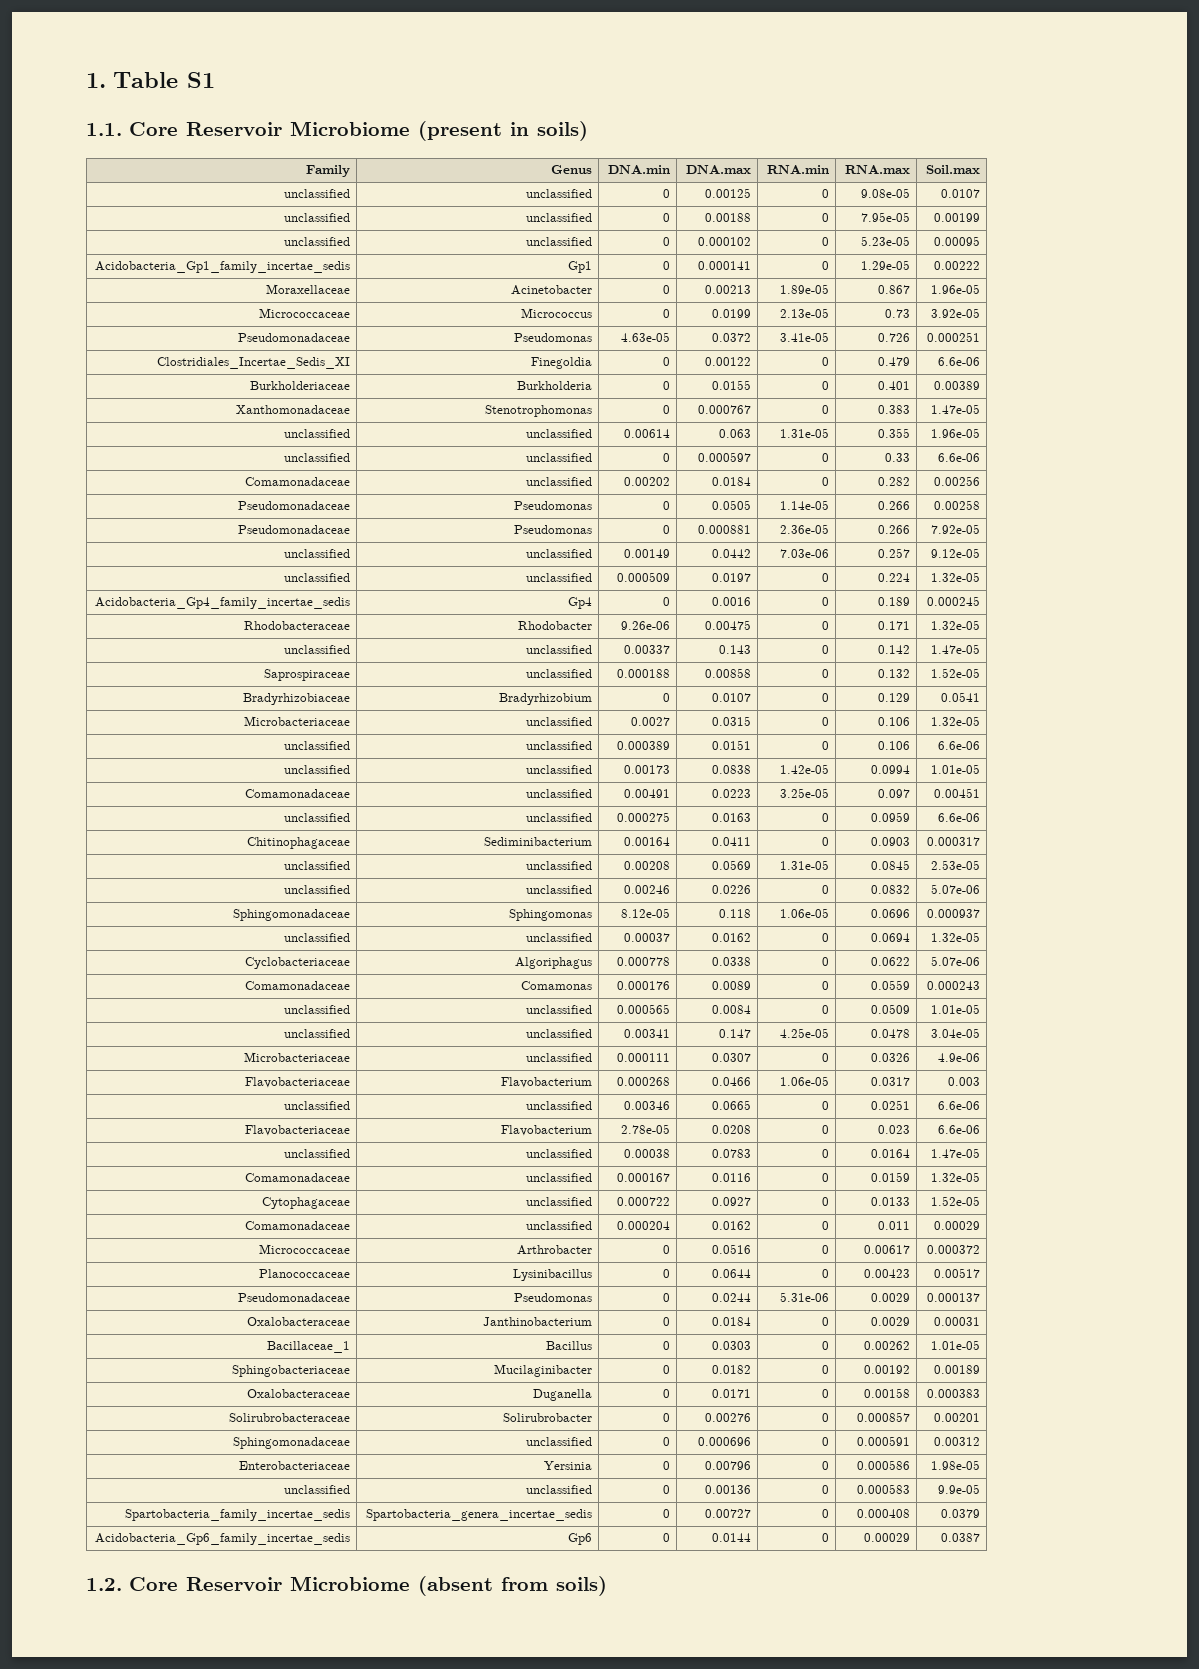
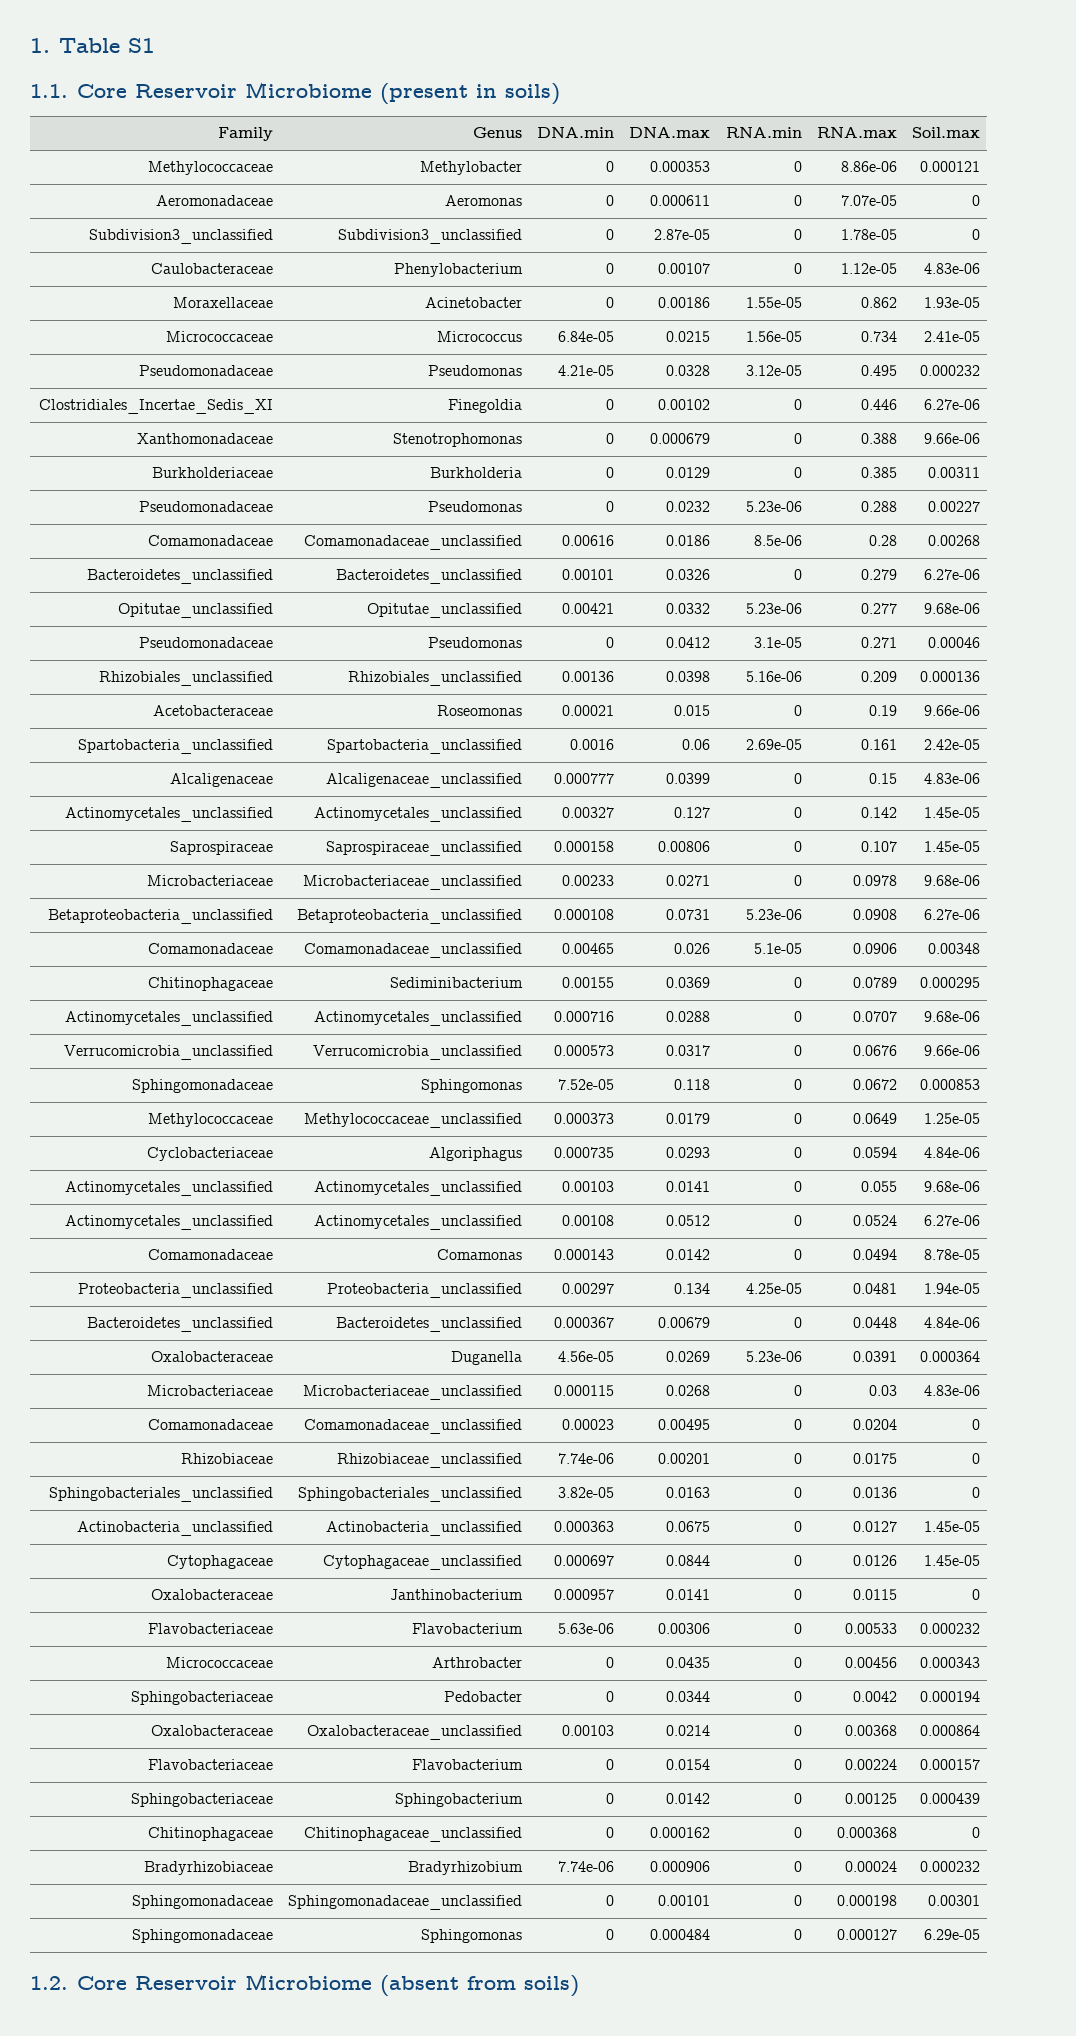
- unclassified | unclassified | 0 | 0.00125 | 0 | 9.08e-05 | 0.0107
- unclassified | unclassified | 0 | 0.00188 | 0 | 7.95e-05 | 0.00199
- unclassified | unclassified | 0 | 0.000102 | 0 | 5.23e-05 | 0.00095
- Acidobacteria_Gp1_family_incertae_sedis | Gp1 | 0 | 0.000141 | 0 | 1.29e-05 | 0.00222
+ Methylococcaceae | Methylobacter | 0 | 0.000353 | 0 | 8.86e-06 | 0.000121
+ Aeromonadaceae | Aeromonas | 0 | 0.000611 | 0 | 7.07e-05 | 0
+ Subdivision3_unclassified | Subdivision3_unclassified | 0 | 2.87e-05 | 0 | 1.78e-05 | 0
+ Caulobacteraceae | Phenylobacterium | 0 | 0.00107 | 0 | 1.12e-05 | 4.83e-06
- Moraxellaceae | Acinetobacter | 0 | 0.00213 | 1.89e-05 | 0.867 | 1.96e-05
- Micrococcaceae | Micrococcus | 0 | 0.0199 | 2.13e-05 | 0.73 | 3.92e-05
- Pseudomonadaceae | Pseudomonas | 4.63e-05 | 0.0372 | 3.41e-05 | 0.726 | 0.000251
+ Moraxellaceae | Acinetobacter | 0 | 0.00186 | 1.55e-05 | 0.862 | 1.93e-05
+ Micrococcaceae | Micrococcus | 6.84e-05 | 0.0215 | 1.56e-05 | 0.734 | 2.41e-05
+ Pseudomonadaceae | Pseudomonas | 4.21e-05 | 0.0328 | 3.12e-05 | 0.495 | 0.000232
- Clostridiales_Incertae_Sedis_XI | Finegoldia | 0 | 0.00122 | 0 | 0.479 | 6.6e-06
+ Clostridiales_Incertae_Sedis_XI | Finegoldia | 0 | 0.00102 | 0 | 0.446 | 6.27e-06
+ Xanthomonadaceae | Stenotrophomonas | 0 | 0.000679 | 0 | 0.388 | 9.66e-06
- Burkholderiaceae | Burkholderia | 0 | 0.0155 | 0 | 0.401 | 0.00389
- Xanthomonadaceae | Stenotrophomonas | 0 | 0.000767 | 0 | 0.383 | 1.47e-05
- unclassified | unclassified | 0.00614 | 0.063 | 1.31e-05 | 0.355 | 1.96e-05
- unclassified | unclassified | 0 | 0.000597 | 0 | 0.33 | 6.6e-06
- Comamonadaceae | unclassified | 0.00202 | 0.0184 | 0 | 0.282 | 0.00256
- Pseudomonadaceae | Pseudomonas | 0 | 0.0505 | 1.14e-05 | 0.266 | 0.00258
- Pseudomonadaceae | Pseudomonas | 0 | 0.000881 | 2.36e-05 | 0.266 | 7.92e-05
- unclassified | unclassified | 0.00149 | 0.0442 | 7.03e-06 | 0.257 | 9.12e-05
- unclassified | unclassified | 0.000509 | 0.0197 | 0 | 0.224 | 1.32e-05
- Acidobacteria_Gp4_family_incertae_sedis | Gp4 | 0 | 0.0016 | 0 | 0.189 | 0.000245
- Rhodobacteraceae | Rhodobacter | 9.26e-06 | 0.00475 | 0 | 0.171 | 1.32e-05
- unclassified | unclassified | 0.00337 | 0.143 | 0 | 0.142 | 1.47e-05
+ Burkholderiaceae | Burkholderia | 0 | 0.0129 | 0 | 0.385 | 0.00311
+ Pseudomonadaceae | Pseudomonas | 0 | 0.0232 | 5.23e-06 | 0.288 | 0.00227
+ Comamonadaceae | Comamonadaceae_unclassified | 0.00616 | 0.0186 | 8.5e-06 | 0.28 | 0.00268
+ Bacteroidetes_unclassified | Bacteroidetes_unclassified | 0.00101 | 0.0326 | 0 | 0.279 | 6.27e-06
+ Opitutae_unclassified | Opitutae_unclassified | 0.00421 | 0.0332 | 5.23e-06 | 0.277 | 9.68e-06
+ Pseudomonadaceae | Pseudomonas | 0 | 0.0412 | 3.1e-05 | 0.271 | 0.00046
+ Rhizobiales_unclassified | Rhizobiales_unclassified | 0.00136 | 0.0398 | 5.16e-06 | 0.209 | 0.000136
+ Acetobacteraceae | Roseomonas | 0.00021 | 0.015 | 0 | 0.19 | 9.66e-06
+ Spartobacteria_unclassified | Spartobacteria_unclassified | 0.0016 | 0.06 | 2.69e-05 | 0.161 | 2.42e-05
+ Alcaligenaceae | Alcaligenaceae_unclassified | 0.000777 | 0.0399 | 0 | 0.15 | 4.83e-06
+ Actinomycetales_unclassified | Actinomycetales_unclassified | 0.00327 | 0.127 | 0 | 0.142 | 1.45e-05
- Saprospiraceae | unclassified | 0.000188 | 0.00858 | 0 | 0.132 | 1.52e-05
- Bradyrhizobiaceae | Bradyrhizobium | 0 | 0.0107 | 0 | 0.129 | 0.0541
- Microbacteriaceae | unclassified | 0.0027 | 0.0315 | 0 | 0.106 | 1.32e-05
- unclassified | unclassified | 0.000389 | 0.0151 | 0 | 0.106 | 6.6e-06
- unclassified | unclassified | 0.00173 | 0.0838 | 1.42e-05 | 0.0994 | 1.01e-05
- Comamonadaceae | unclassified | 0.00491 | 0.0223 | 3.25e-05 | 0.097 | 0.00451
- unclassified | unclassified | 0.000275 | 0.0163 | 0 | 0.0959 | 6.6e-06
- Chitinophagaceae | Sediminibacterium | 0.00164 | 0.0411 | 0 | 0.0903 | 0.000317
- unclassified | unclassified | 0.00208 | 0.0569 | 1.31e-05 | 0.0845 | 2.53e-05
- unclassified | unclassified | 0.00246 | 0.0226 | 0 | 0.0832 | 5.07e-06
- Sphingomonadaceae | Sphingomonas | 8.12e-05 | 0.118 | 1.06e-05 | 0.0696 | 0.000937
- unclassified | unclassified | 0.00037 | 0.0162 | 0 | 0.0694 | 1.32e-05
- Cyclobacteriaceae | Algoriphagus | 0.000778 | 0.0338 | 0 | 0.0622 | 5.07e-06
- Comamonadaceae | Comamonas | 0.000176 | 0.0089 | 0 | 0.0559 | 0.000243
- unclassified | unclassified | 0.000565 | 0.0084 | 0 | 0.0509 | 1.01e-05
- unclassified | unclassified | 0.00341 | 0.147 | 4.25e-05 | 0.0478 | 3.04e-05
- Microbacteriaceae | unclassified | 0.000111 | 0.0307 | 0 | 0.0326 | 4.9e-06
- Flavobacteriaceae | Flavobacterium | 0.000268 | 0.0466 | 1.06e-05 | 0.0317 | 0.003
- unclassified | unclassified | 0.00346 | 0.0665 | 0 | 0.0251 | 6.6e-06
- Flavobacteriaceae | Flavobacterium | 2.78e-05 | 0.0208 | 0 | 0.023 | 6.6e-06
- unclassified | unclassified | 0.00038 | 0.0783 | 0 | 0.0164 | 1.47e-05
- Comamonadaceae | unclassified | 0.000167 | 0.0116 | 0 | 0.0159 | 1.32e-05
- Cytophagaceae | unclassified | 0.000722 | 0.0927 | 0 | 0.0133 | 1.52e-05
- Comamonadaceae | unclassified | 0.000204 | 0.0162 | 0 | 0.011 | 0.00029
+ Saprospiraceae | Saprospiraceae_unclassified | 0.000158 | 0.00806 | 0 | 0.107 | 1.45e-05
+ Microbacteriaceae | Microbacteriaceae_unclassified | 0.00233 | 0.0271 | 0 | 0.0978 | 9.68e-06
+ Betaproteobacteria_unclassified | Betaproteobacteria_unclassified | 0.000108 | 0.0731 | 5.23e-06 | 0.0908 | 6.27e-06
+ Comamonadaceae | Comamonadaceae_unclassified | 0.00465 | 0.026 | 5.1e-05 | 0.0906 | 0.00348
+ Chitinophagaceae | Sediminibacterium | 0.00155 | 0.0369 | 0 | 0.0789 | 0.000295
+ Actinomycetales_unclassified | Actinomycetales_unclassified | 0.000716 | 0.0288 | 0 | 0.0707 | 9.68e-06
+ Verrucomicrobia_unclassified | Verrucomicrobia_unclassified | 0.000573 | 0.0317 | 0 | 0.0676 | 9.66e-06
+ Sphingomonadaceae | Sphingomonas | 7.52e-05 | 0.118 | 0 | 0.0672 | 0.000853
+ Methylococcaceae | Methylococcaceae_unclassified | 0.000373 | 0.0179 | 0 | 0.0649 | 1.25e-05
+ Cyclobacteriaceae | Algoriphagus | 0.000735 | 0.0293 | 0 | 0.0594 | 4.84e-06
+ Actinomycetales_unclassified | Actinomycetales_unclassified | 0.00103 | 0.0141 | 0 | 0.055 | 9.68e-06
+ Actinomycetales_unclassified | Actinomycetales_unclassified | 0.00108 | 0.0512 | 0 | 0.0524 | 6.27e-06
+ Comamonadaceae | Comamonas | 0.000143 | 0.0142 | 0 | 0.0494 | 8.78e-05
+ Proteobacteria_unclassified | Proteobacteria_unclassified | 0.00297 | 0.134 | 4.25e-05 | 0.0481 | 1.94e-05
+ Bacteroidetes_unclassified | Bacteroidetes_unclassified | 0.000367 | 0.00679 | 0 | 0.0448 | 4.84e-06
+ Oxalobacteraceae | Duganella | 4.56e-05 | 0.0269 | 5.23e-06 | 0.0391 | 0.000364
+ Microbacteriaceae | Microbacteriaceae_unclassified | 0.000115 | 0.0268 | 0 | 0.03 | 4.83e-06
+ Comamonadaceae | Comamonadaceae_unclassified | 0.00023 | 0.00495 | 0 | 0.0204 | 0
+ Rhizobiaceae | Rhizobiaceae_unclassified | 7.74e-06 | 0.00201 | 0 | 0.0175 | 0
+ Sphingobacteriales_unclassified | Sphingobacteriales_unclassified | 3.82e-05 | 0.0163 | 0 | 0.0136 | 0
+ Actinobacteria_unclassified | Actinobacteria_unclassified | 0.000363 | 0.0675 | 0 | 0.0127 | 1.45e-05
+ Cytophagaceae | Cytophagaceae_unclassified | 0.000697 | 0.0844 | 0 | 0.0126 | 1.45e-05
+ Oxalobacteraceae | Janthinobacterium | 0.000957 | 0.0141 | 0 | 0.0115 | 0
+ Flavobacteriaceae | Flavobacterium | 5.63e-06 | 0.00306 | 0 | 0.00533 | 0.000232
- Micrococcaceae | Arthrobacter | 0 | 0.0516 | 0 | 0.00617 | 0.000372
- Planococcaceae | Lysinibacillus | 0 | 0.0644 | 0 | 0.00423 | 0.00517
- Pseudomonadaceae | Pseudomonas | 0 | 0.0244 | 5.31e-06 | 0.0029 | 0.000137
- Oxalobacteraceae | Janthinobacterium | 0 | 0.0184 | 0 | 0.0029 | 0.00031
- Bacillaceae_1 | Bacillus | 0 | 0.0303 | 0 | 0.00262 | 1.01e-05
- Sphingobacteriaceae | Mucilaginibacter | 0 | 0.0182 | 0 | 0.00192 | 0.00189
- Oxalobacteraceae | Duganella | 0 | 0.0171 | 0 | 0.00158 | 0.000383
- Solirubrobacteraceae | Solirubrobacter | 0 | 0.00276 | 0 | 0.000857 | 0.00201
- Sphingomonadaceae | unclassified | 0 | 0.000696 | 0 | 0.000591 | 0.00312
- Enterobacteriaceae | Yersinia | 0 | 0.00796 | 0 | 0.000586 | 1.98e-05
- unclassified | unclassified | 0 | 0.00136 | 0 | 0.000583 | 9.9e-05
- Spartobacteria_family_incertae_sedis | Spartobacteria_genera_incertae_sedis | 0 | 0.00727 | 0 | 0.000408 | 0.0379
- Acidobacteria_Gp6_family_incertae_sedis | Gp6 | 0 | 0.0144 | 0 | 0.00029 | 0.0387
+ Micrococcaceae | Arthrobacter | 0 | 0.0435 | 0 | 0.00456 | 0.000343
+ Sphingobacteriaceae | Pedobacter | 0 | 0.0344 | 0 | 0.0042 | 0.000194
+ Oxalobacteraceae | Oxalobacteraceae_unclassified | 0.00103 | 0.0214 | 0 | 0.00368 | 0.000864
+ Flavobacteriaceae | Flavobacterium | 0 | 0.0154 | 0 | 0.00224 | 0.000157
+ Sphingobacteriaceae | Sphingobacterium | 0 | 0.0142 | 0 | 0.00125 | 0.000439
+ Chitinophagaceae | Chitinophagaceae_unclassified | 0 | 0.000162 | 0 | 0.000368 | 0
+ Bradyrhizobiaceae | Bradyrhizobium | 7.74e-06 | 0.000906 | 0 | 0.00024 | 0.000232
+ Sphingomonadaceae | Sphingomonadaceae_unclassified | 0 | 0.00101 | 0 | 0.000198 | 0.00301
+ Sphingomonadaceae | Sphingomonas | 0 | 0.000484 | 0 | 0.000127 | 6.29e-05

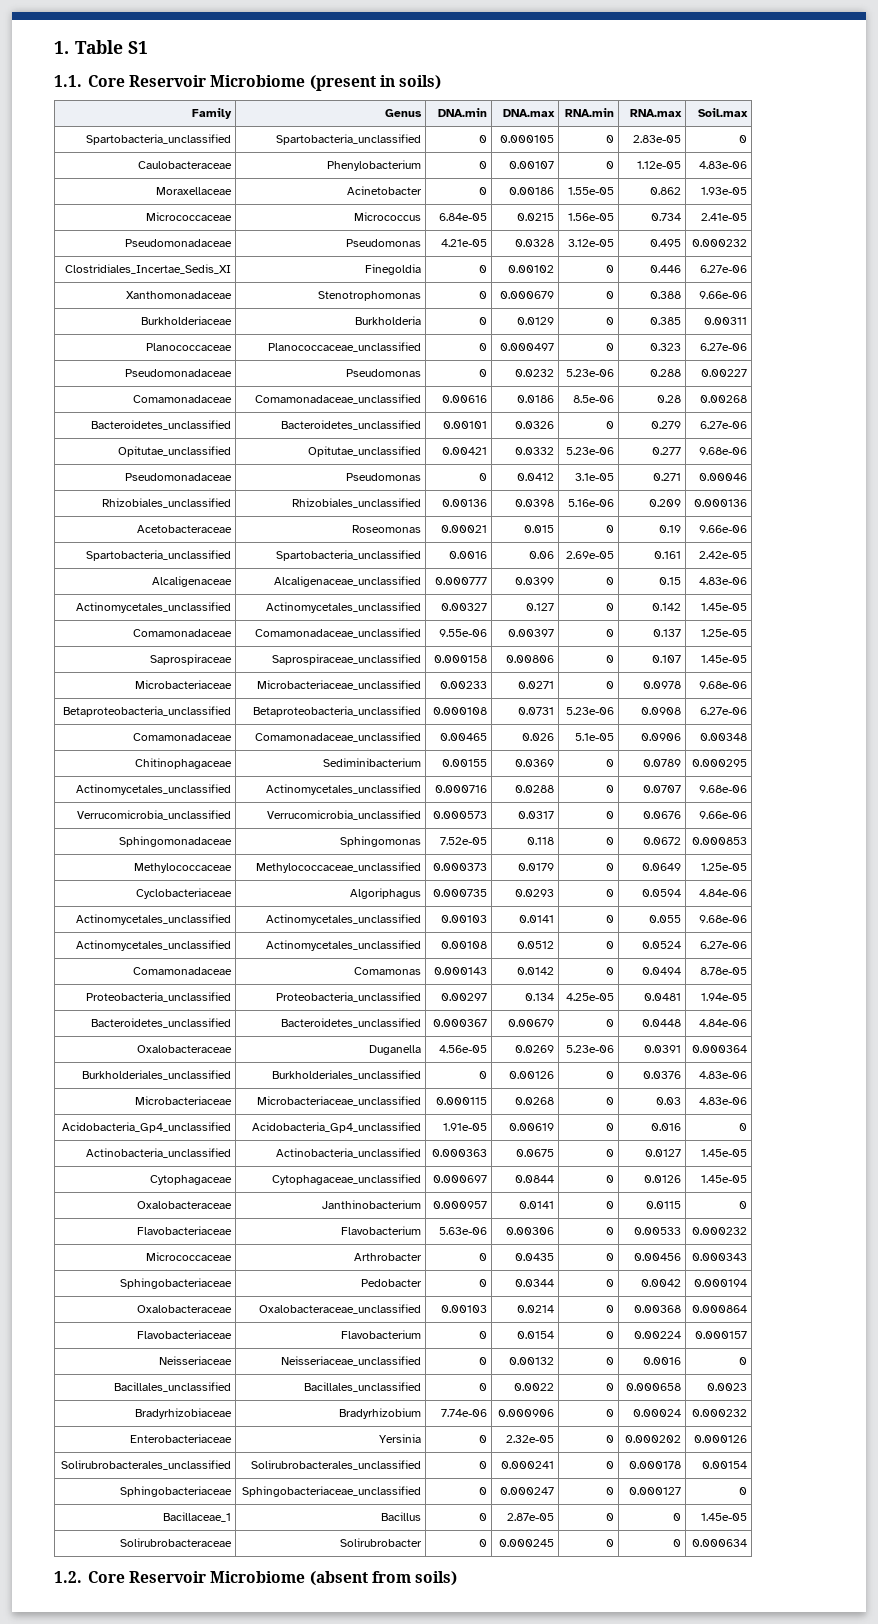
- Methylococcaceae | Methylobacter | 0 | 0.000353 | 0 | 8.86e-06 | 0.000121
- Aeromonadaceae | Aeromonas | 0 | 0.000611 | 0 | 7.07e-05 | 0
- Subdivision3_unclassified | Subdivision3_unclassified | 0 | 2.87e-05 | 0 | 1.78e-05 | 0
+ Spartobacteria_unclassified | Spartobacteria_unclassified | 0 | 0.000105 | 0 | 2.83e-05 | 0
+ Planococcaceae | Planococcaceae_unclassified | 0 | 0.000497 | 0 | 0.323 | 6.27e-06
+ Comamonadaceae | Comamonadaceae_unclassified | 9.55e-06 | 0.00397 | 0 | 0.137 | 1.25e-05
+ Burkholderiales_unclassified | Burkholderiales_unclassified | 0 | 0.00126 | 0 | 0.0376 | 4.83e-06
- Comamonadaceae | Comamonadaceae_unclassified | 0.00023 | 0.00495 | 0 | 0.0204 | 0
- Rhizobiaceae | Rhizobiaceae_unclassified | 7.74e-06 | 0.00201 | 0 | 0.0175 | 0
- Sphingobacteriales_unclassified | Sphingobacteriales_unclassified | 3.82e-05 | 0.0163 | 0 | 0.0136 | 0
+ Acidobacteria_Gp4_unclassified | Acidobacteria_Gp4_unclassified | 1.91e-05 | 0.00619 | 0 | 0.016 | 0
- Sphingobacteriaceae | Sphingobacterium | 0 | 0.0142 | 0 | 0.00125 | 0.000439
- Chitinophagaceae | Chitinophagaceae_unclassified | 0 | 0.000162 | 0 | 0.000368 | 0
+ Neisseriaceae | Neisseriaceae_unclassified | 0 | 0.00132 | 0 | 0.0016 | 0
+ Bacillales_unclassified | Bacillales_unclassified | 0 | 0.0022 | 0 | 0.000658 | 0.0023
- Sphingomonadaceae | Sphingomonadaceae_unclassified | 0 | 0.00101 | 0 | 0.000198 | 0.00301
- Sphingomonadaceae | Sphingomonas | 0 | 0.000484 | 0 | 0.000127 | 6.29e-05
+ Enterobacteriaceae | Yersinia | 0 | 2.32e-05 | 0 | 0.000202 | 0.000126
+ Solirubrobacterales_unclassified | Solirubrobacterales_unclassified | 0 | 0.000241 | 0 | 0.000178 | 0.00154
+ Sphingobacteriaceae | Sphingobacteriaceae_unclassified | 0 | 0.000247 | 0 | 0.000127 | 0
+ Bacillaceae_1 | Bacillus | 0 | 2.87e-05 | 0 | 0 | 1.45e-05
+ Solirubrobacteraceae | Solirubrobacter | 0 | 0.000245 | 0 | 0 | 0.000634

